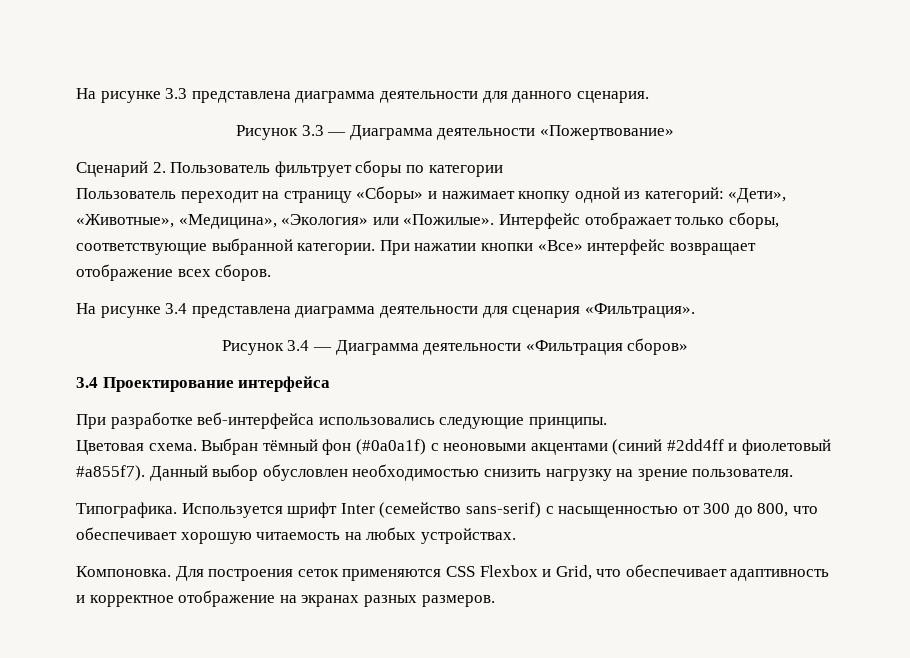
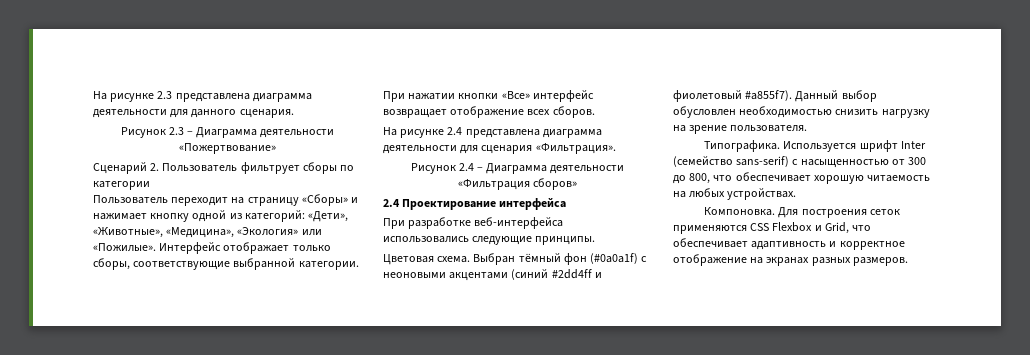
- На рисунке 3.3 представлена диаграмма деятельности для данного сценария.
+ На рисунке 2.3 представлена диаграмма деятельности для данного сценария.
- Рисунок 3.3 — Диаграмма деятельности «Пожертвование»
+ Рисунок 2.3 – Диаграмма деятельности «Пожертвование»
- На рисунке 3.4 представлена диаграмма деятельности для сценария «Фильтрация».
+ На рисунке 2.4 представлена диаграмма деятельности для сценария «Фильтрация».
- Рисунок 3.4 — Диаграмма деятельности «Фильтрация сборов»
+ Рисунок 2.4 – Диаграмма деятельности «Фильтрация сборов»
- 3.4 Проектирование интерфейса
+ 2.4 Проектирование интерфейса

